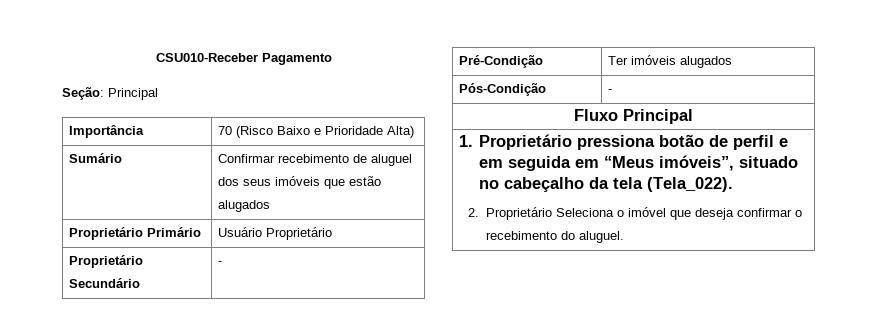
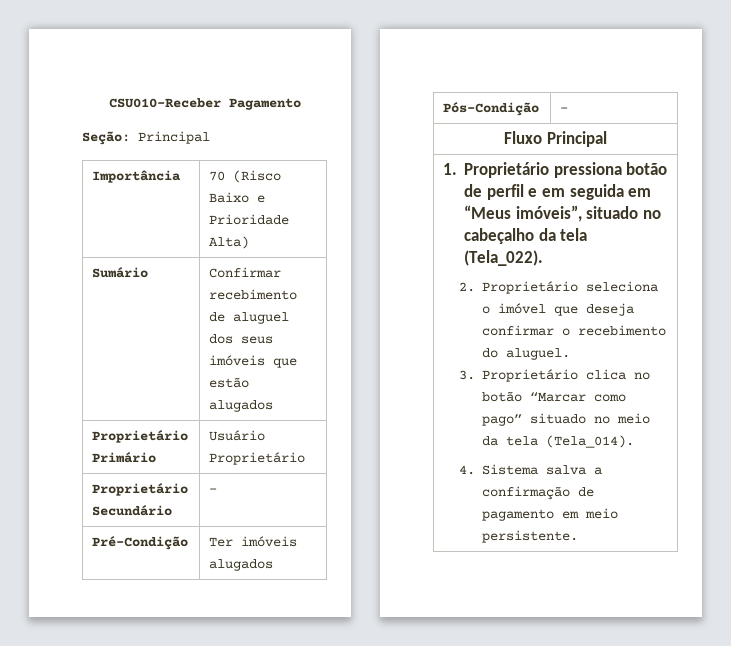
- 2. Proprietário Seleciona o imóvel que deseja confirmar o recebimento do aluguel.
+ 2. Proprietário seleciona o imóvel que deseja confirmar o recebimento do aluguel.
+ 3. Proprietário clica no botão “Marcar como pago” situado no meio da tela (Tela_014).
+ 4. Sistema salva a confirmação de pagamento em meio persistente.

